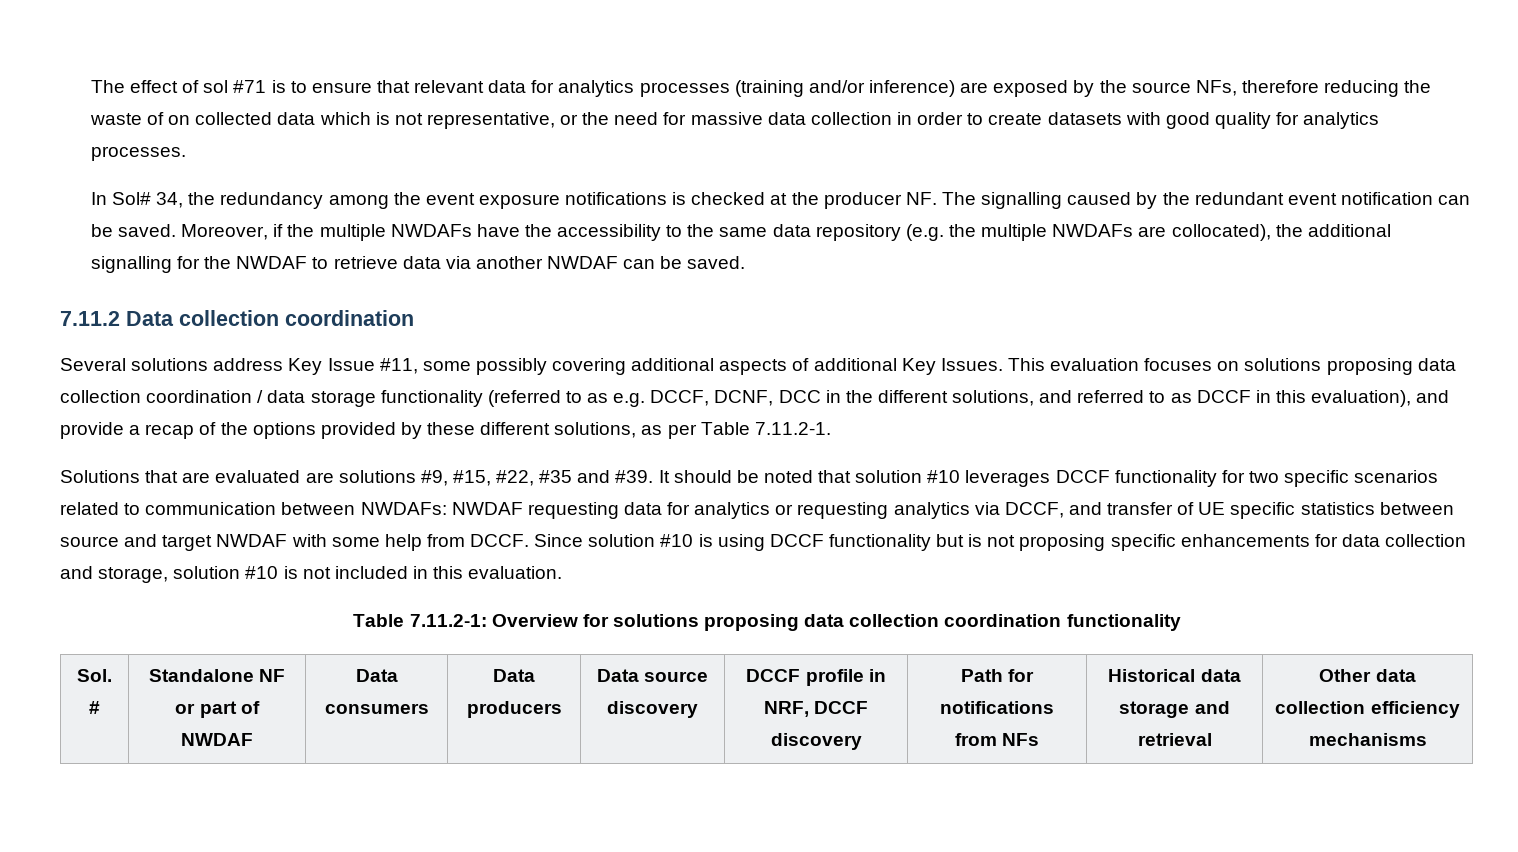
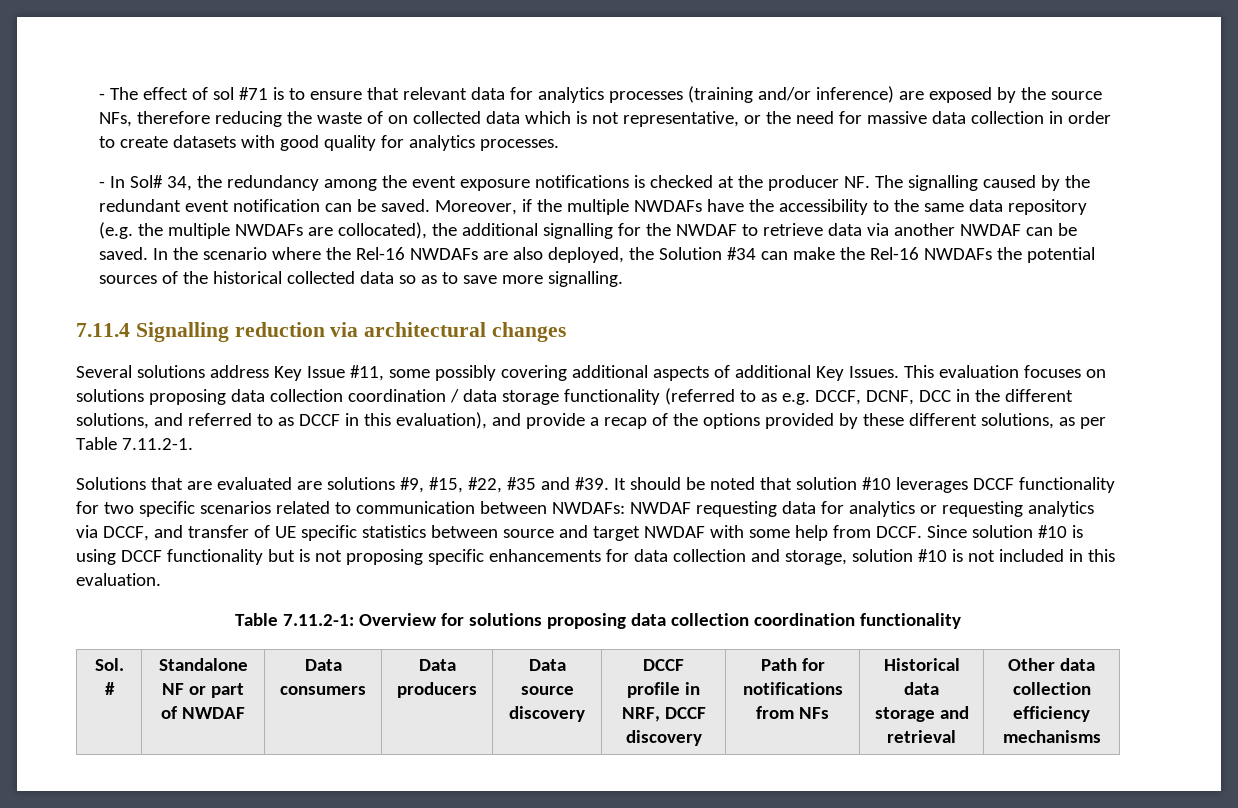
- The effect of sol #71 is to ensure that relevant data for analytics processes (training and/or inference) are exposed by the source NFs, therefore reducing the waste of on collected data which is not representative, or the need for massive data collection in order to create datasets with good quality for analytics processes.
+ - The effect of sol #71 is to ensure that relevant data for analytics processes (training and/or inference) are exposed by the source NFs, therefore reducing the waste of on collected data which is not representative, or the need for massive data collection in order to create datasets with good quality for analytics processes.
- In Sol# 34, the redundancy among the event exposure notifications is checked at the producer NF. The signalling caused by the redundant event notification can be saved.
+ - In Sol# 34, the redundancy among the event exposure notifications is checked at the producer NF. The signalling caused by the redundant event notification can be saved.
- Moreover, if the multiple NWDAFs have the accessibility to the same data repository (e.g. the multiple NWDAFs are collocated), the additional signalling for the NWDAF to retrieve data via another NWDAF can be saved.
- 7.11.2 Data collection coordination
+ Moreover, if the multiple NWDAFs have the accessibility to the same data repository (e.g. the multiple NWDAFs are collocated), the additional signalling for the NWDAF to retrieve data via another NWDAF can be saved. In the scenario where the Rel-16 NWDAFs are also deployed, the Solution #34 can make the Rel-16 NWDAFs the potential sources of the historical collected data so as to save more signalling.
+ 7.11.4 Signalling reduction via architectural changes

